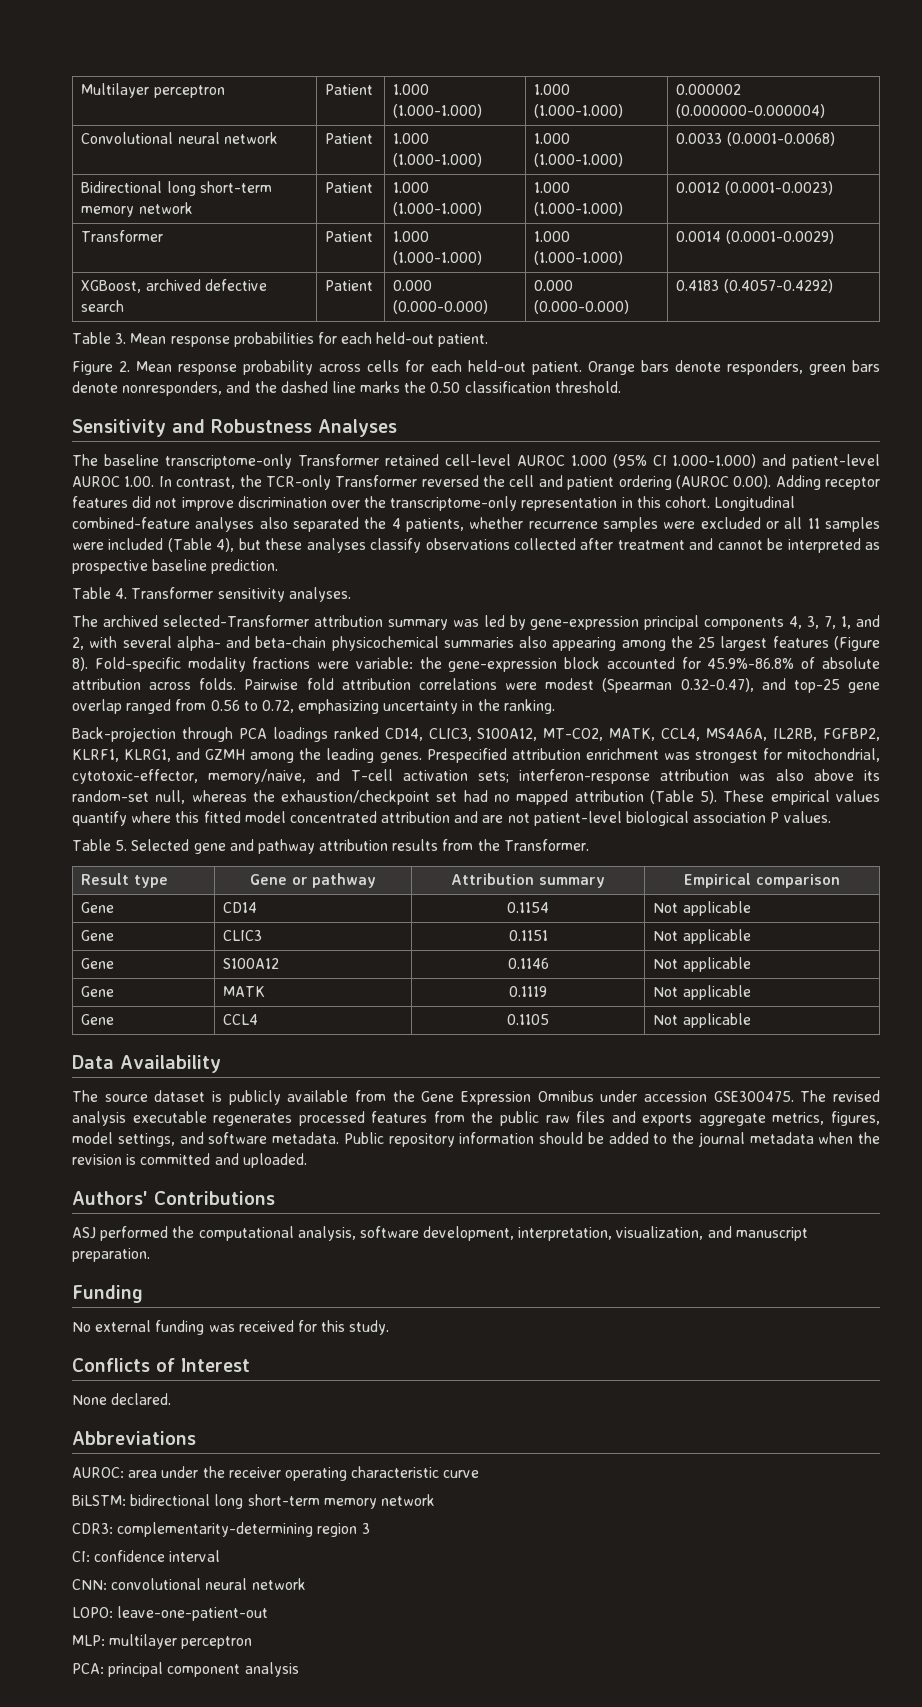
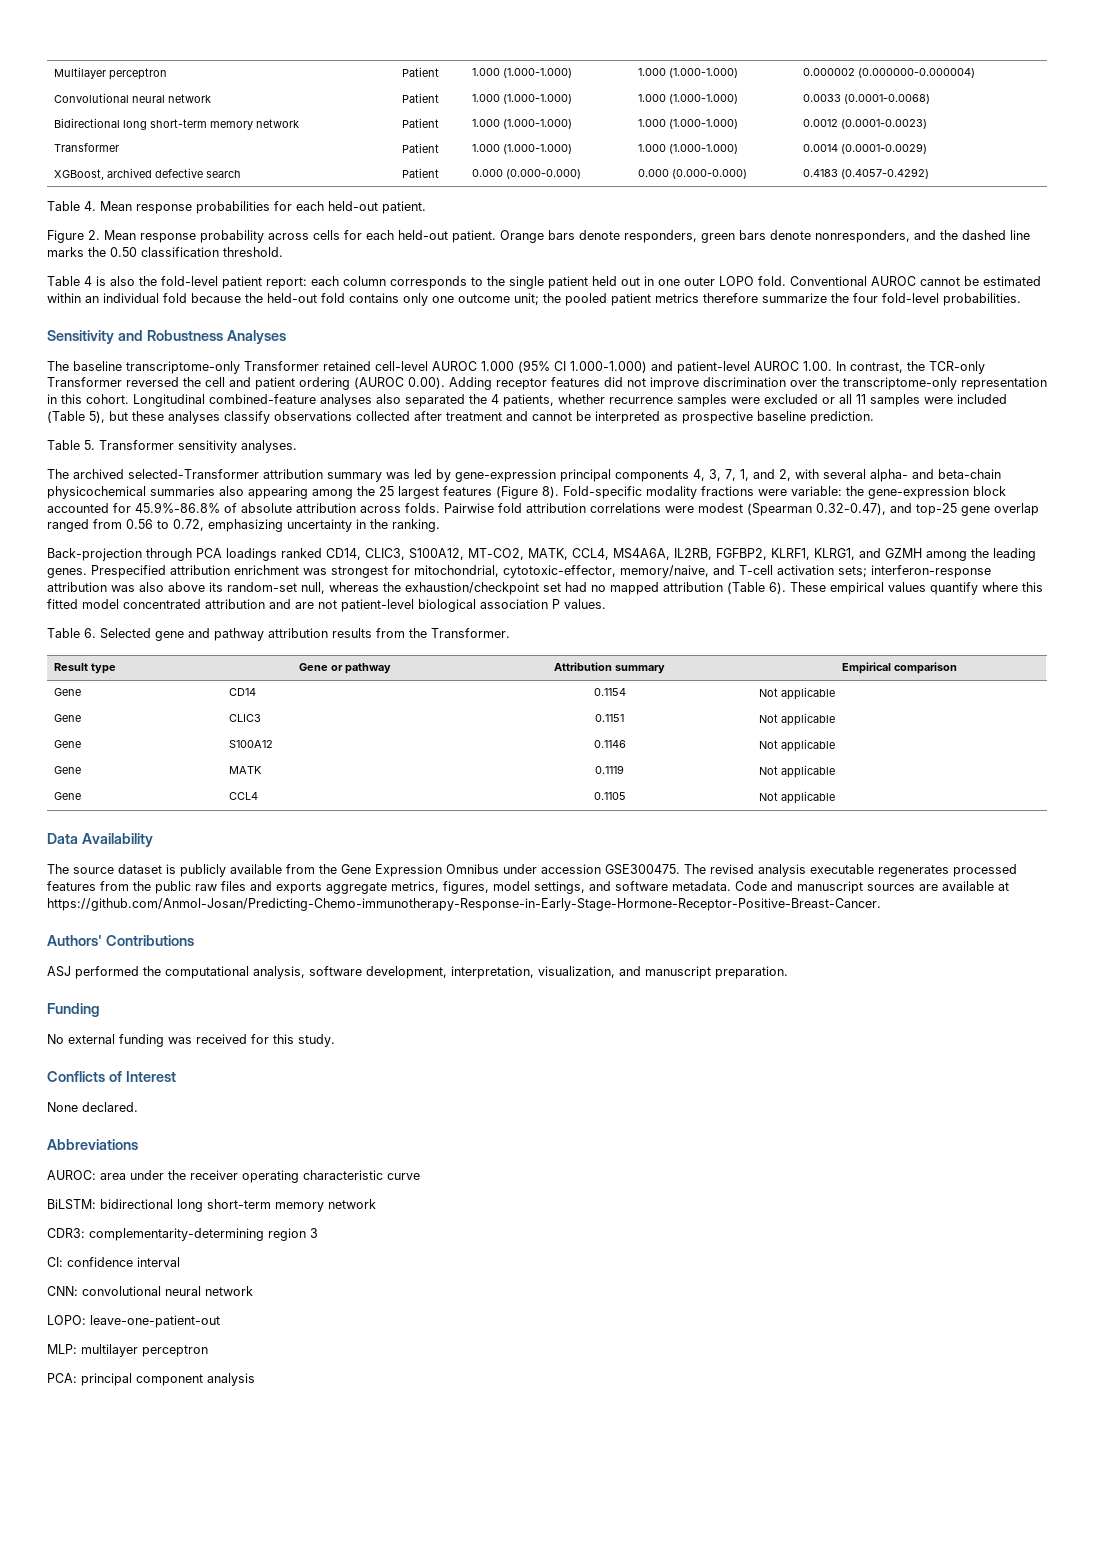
- Table 3. Mean response probabilities for each held-out patient.
+ Table 4. Mean response probabilities for each held-out patient.
+ Table 4 is also the fold-level patient report: each column corresponds to the single patient held out in one outer LOPO fold. Conventional AUROC cannot be estimated within an individual fold because the held-out fold contains only one outcome unit; the pooled patient metrics therefore summarize the four fold-level probabilities.
- Longitudinal combined-feature analyses also separated the 4 patients, whether recurrence samples were excluded or all 11 samples were included (Table 4), but these analyses classify observations collected after treatment and cannot be interpreted as prospective baseline prediction.
+ Longitudinal combined-feature analyses also separated the 4 patients, whether recurrence samples were excluded or all 11 samples were included (Table 5), but these analyses classify observations collected after treatment and cannot be interpreted as prospective baseline prediction.
- Table 4. Transformer sensitivity analyses.
+ Table 5. Transformer sensitivity analyses.
- Prespecified attribution enrichment was strongest for mitochondrial, cytotoxic-effector, memory/naive, and T-cell activation sets; interferon-response attribution was also above its random-set null, whereas the exhaustion/checkpoint set had no mapped attribution (Table 5).
+ Prespecified attribution enrichment was strongest for mitochondrial, cytotoxic-effector, memory/naive, and T-cell activation sets; interferon-response attribution was also above its random-set null, whereas the exhaustion/checkpoint set had no mapped attribution (Table 6).
- Table 5. Selected gene and pathway attribution results from the Transformer.
+ Table 6. Selected gene and pathway attribution results from the Transformer.
- Public repository information should be added to the journal metadata when the revision is committed and uploaded.
+ Code and manuscript sources are available at https://github.com/Anmol-Josan/Predicting-Chemo-immunotherapy-Response-in-Early-Stage-Hormone-Receptor-Positive-Breast-Cancer.

